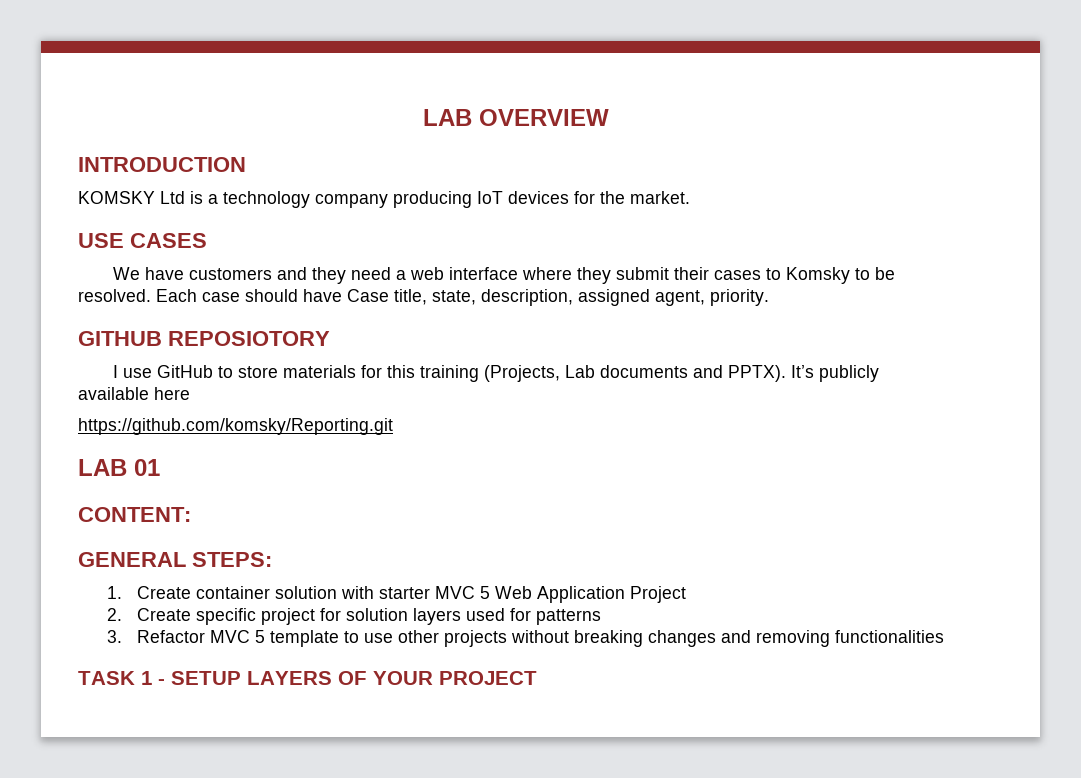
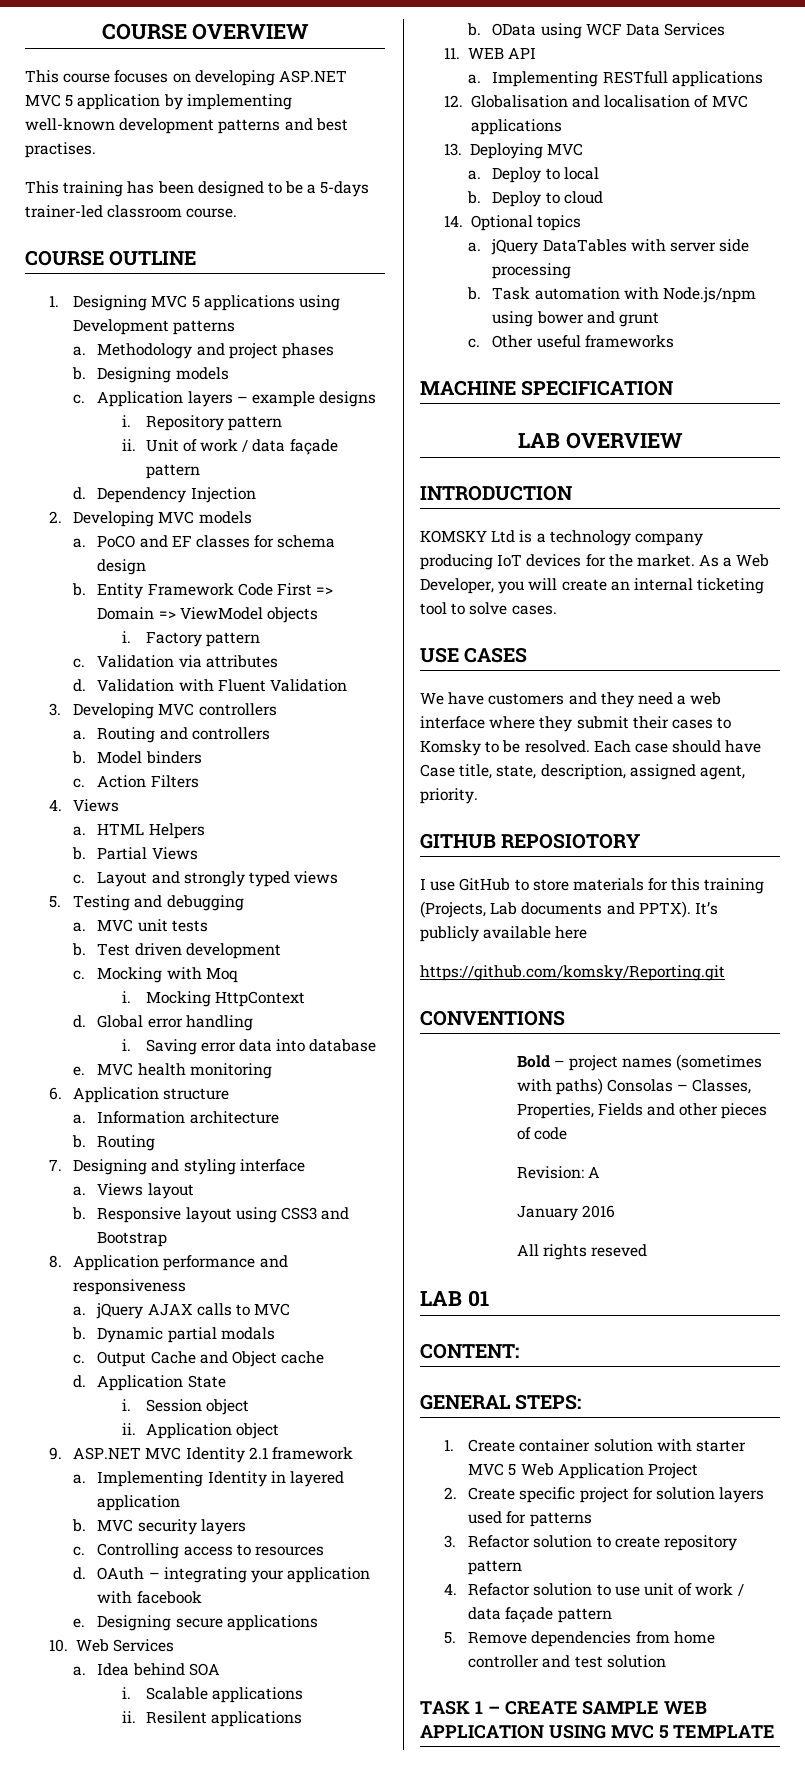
+ COURSE OVERVIEW
+ This course focuses on developing ASP.NET MVC 5 application by implementing well-known development patterns and best practises.
+ This training has been designed to be a 5-days trainer-led classroom course.
+ COURSE OUTLINE
+ 1. Designing MVC 5 applications using Development patterns
+ a. Methodology and project phases
+ b. Designing models
+ c. Application layers – example designs
+ i. Repository pattern
+ ii. Unit of work / data façade pattern
+ d. Dependency Injection
+ 2. Developing MVC models
+ a. PoCO and EF classes for schema design
+ b. Entity Framework Code First => Domain => ViewModel objects
+ i. Factory pattern
+ c. Validation via attributes
+ d. Validation with Fluent Validation
+ 3. Developing MVC controllers
+ a. Routing and controllers
+ b. Model binders
+ c. Action Filters
+ 4. Views
+ a. HTML Helpers
+ b. Partial Views
+ c. Layout and strongly typed views
+ 5. Testing and debugging
+ a. MVC unit tests
+ b. Test driven development
+ c. Mocking with Moq
+ i. Mocking HttpContext
+ d. Global error handling
+ i. Saving error data into database
+ e. MVC health monitoring
+ 6. Application structure
+ a. Information architecture
+ b. Routing
+ 7. Designing and styling interface
+ a. Views layout
+ b. Responsive layout using CSS3 and Bootstrap
+ 8. Application performance and responsiveness
+ a. jQuery AJAX calls to MVC
+ b. Dynamic partial modals
+ c. Output Cache and Object cache
+ d. Application State
+ i. Session object
+ ii. Application object
+ 9. ASP.NET MVC Identity 2.1 framework
+ a. Implementing Identity in layered application
+ b. MVC security layers
+ c. Controlling access to resources
+ d. OAuth – integrating your application with facebook
+ e. Designing secure applications
+ 10. Web Services
+ a. Idea behind SOA
+ i. Scalable applications
+ ii. Resilent applications
+ b. OData using WCF Data Services
+ 11. WEB API
+ a. Implementing RESTfull applications
+ 12. Globalisation and localisation of MVC applications
+ 13. Deploying MVC
+ a. Deploy to local
+ b. Deploy to cloud
+ 14. Optional topics
+ a. jQuery DataTables with server side processing
+ b. Task automation with Node.js/npm using bower and grunt
+ c. Other useful frameworks
+ MACHINE SPECIFICATION
+ As a Web Developer, you will create an internal ticketing tool to solve cases.
+ CONVENTIONS
+ Bold – project names (sometimes with paths) Consolas – Classes, Properties, Fields and other pieces of code
+ Revision: A
+ January 2016
+ All rights reseved
- 3. Refactor MVC 5 template to use other projects without breaking changes and removing functionalities
- TASK 1 - SETUP LAYERS OF YOUR PROJECT
+ 3. Refactor solution to create repository pattern
+ 4. Refactor solution to use unit of work / data façade pattern
+ 5. Remove dependencies from home controller and test solution
+ TASK 1 – CREATE SAMPLE WEB APPLICATION USING MVC 5 TEMPLATE

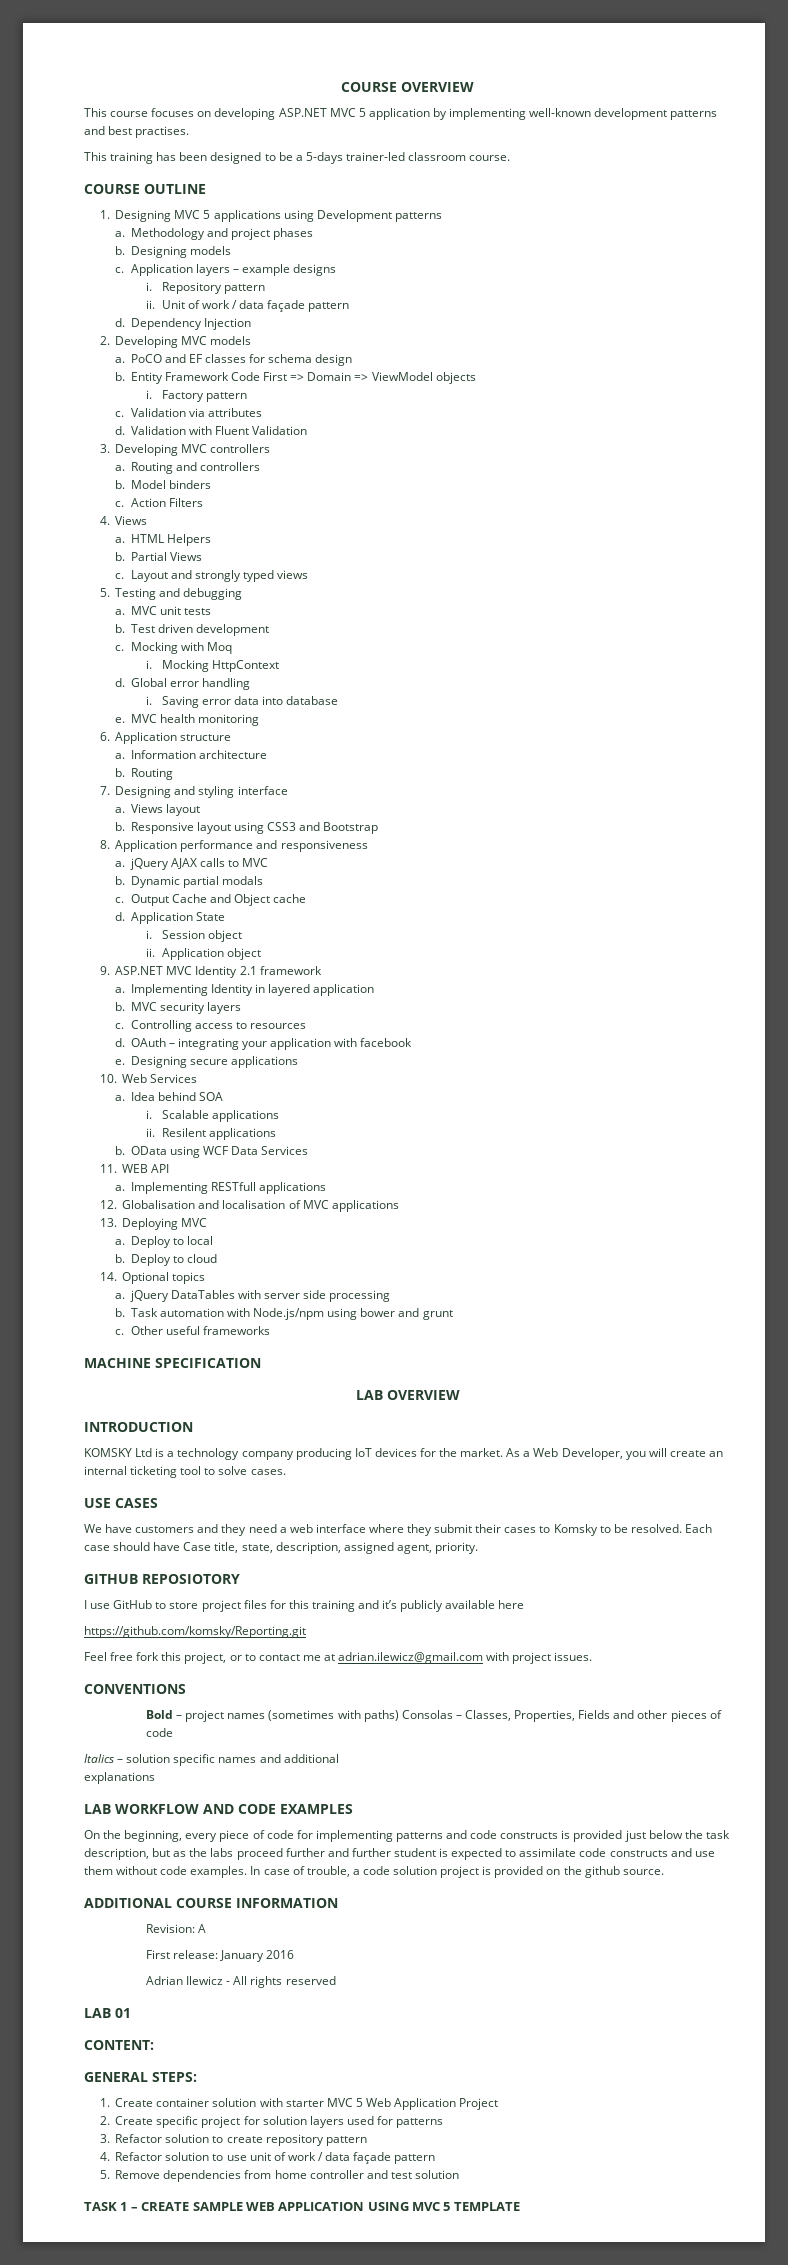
- I use GitHub to store materials for this training (Projects, Lab documents and PPTX). It’s publicly available here
+ I use GitHub to store project files for this training and it’s publicly available here
  https://github.com/komsky/Reporting.git
+ Feel free fork this project, or to contact me at adrian.ilewicz@gmail.com with project issues.
+ Italics – solution specific names and additional
+ explanations
+ LAB WORKFLOW AND CODE EXAMPLES
+ On the beginning, every piece of code for implementing patterns and code constructs is provided just below the task description, but as the labs proceed further and further student is expected to assimilate code constructs and use them without code examples. In case of trouble, a code solution project is provided on the github source.
+ ADDITIONAL COURSE INFORMATION
- January 2016
+ First release: January 2016
- All rights reseved
+ Adrian Ilewicz - All rights reserved

